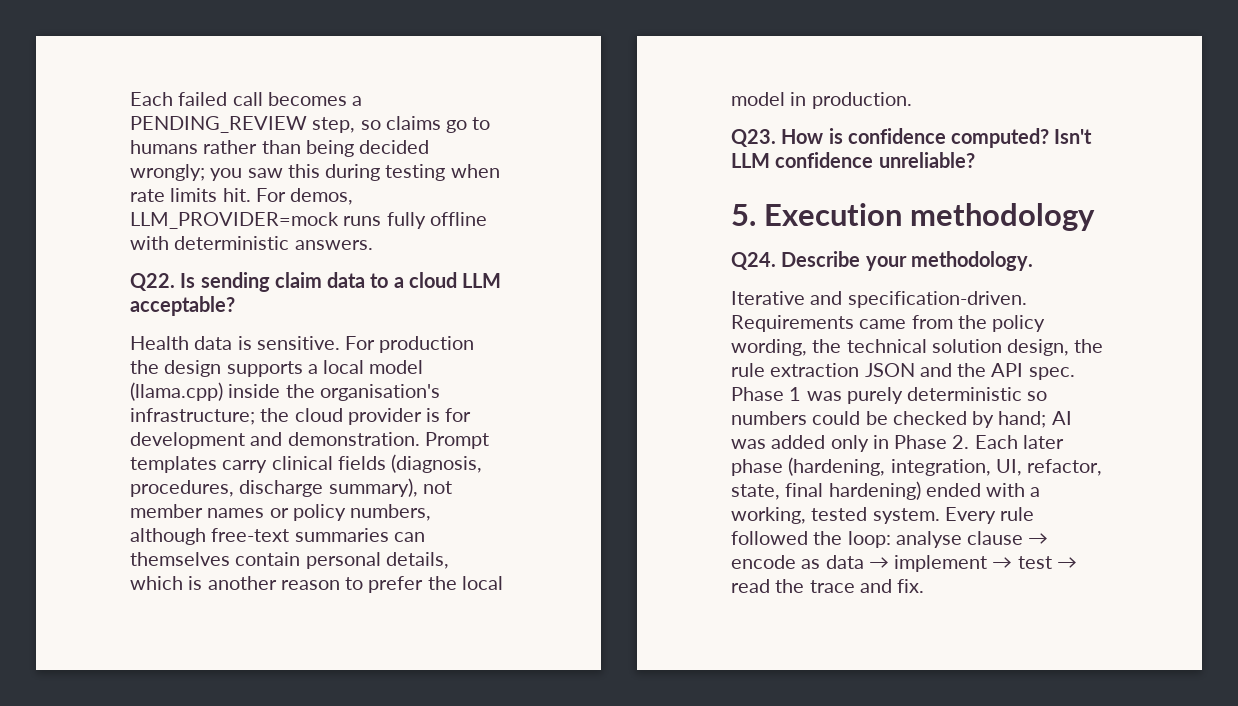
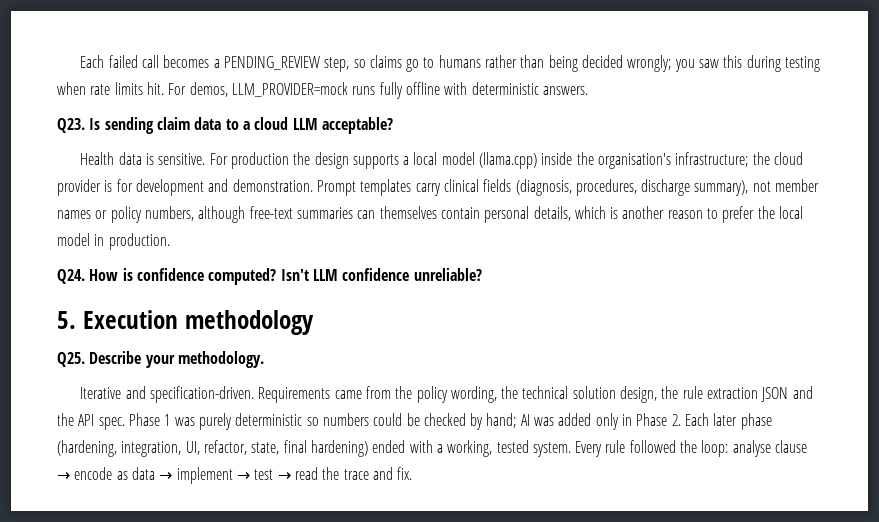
- Q22. Is sending claim data to a cloud LLM acceptable?
+ Q23. Is sending claim data to a cloud LLM acceptable?
- Q23. How is confidence computed?
+ Q24. How is confidence computed?
- Q24. Describe your methodology.
+ Q25. Describe your methodology.

